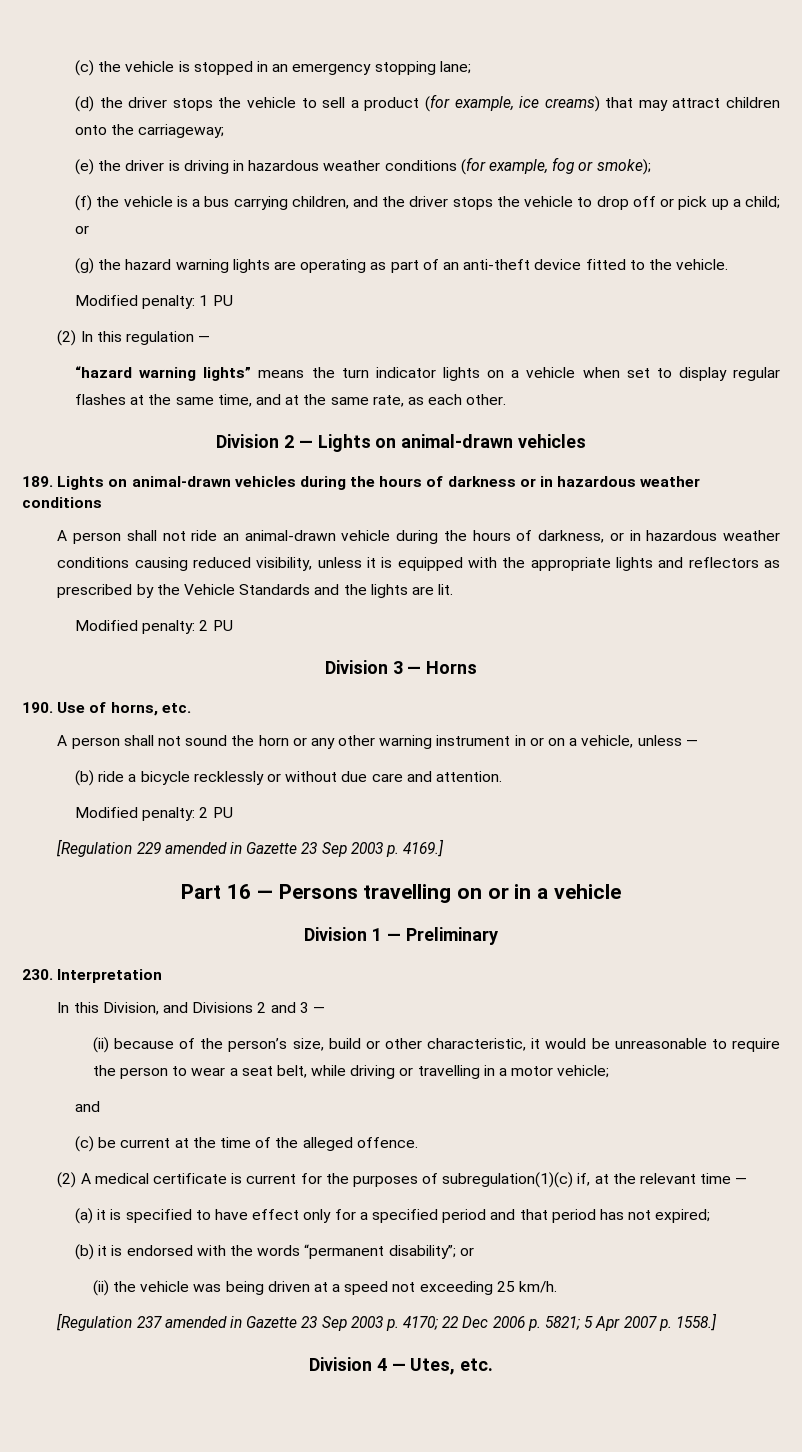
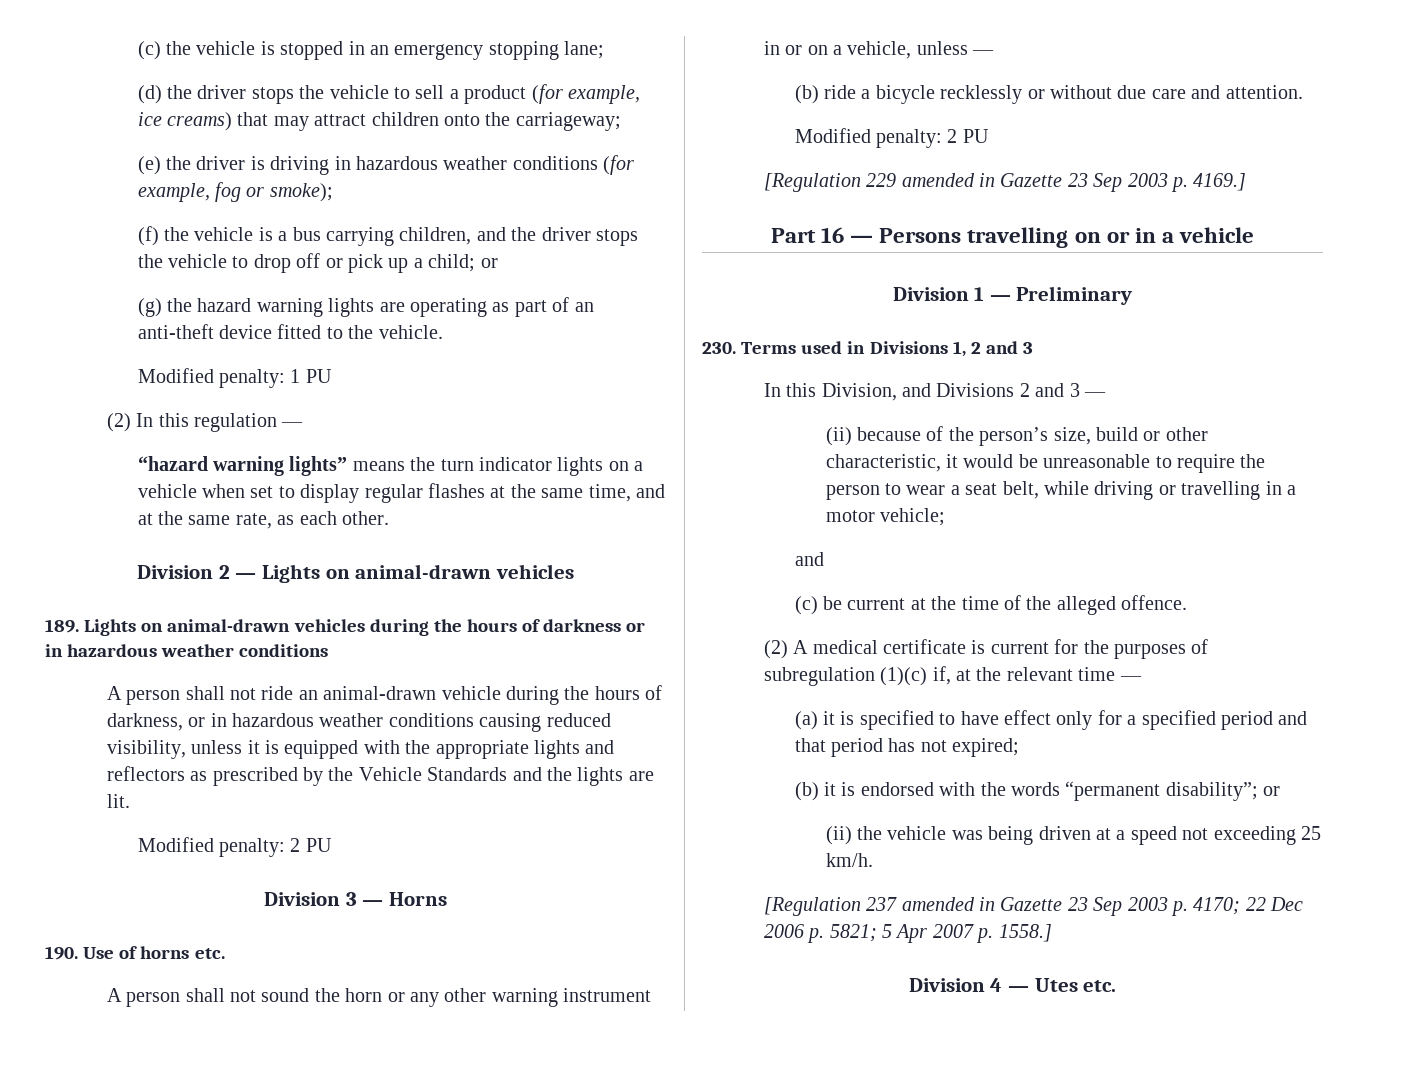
- 190. Use of horns, etc.
+ 190. Use of horns etc.
- 230. Interpretation
+ 230. Terms used in Divisions 1, 2 and 3
- (2) A medical certificate is current for the purposes of subregulation(1)(c) if, at the relevant time —
+ (2) A medical certificate is current for the purposes of subregulation (1)(c) if, at the relevant time —
- Division 4 — Utes, etc.
+ Division 4 — Utes etc.

